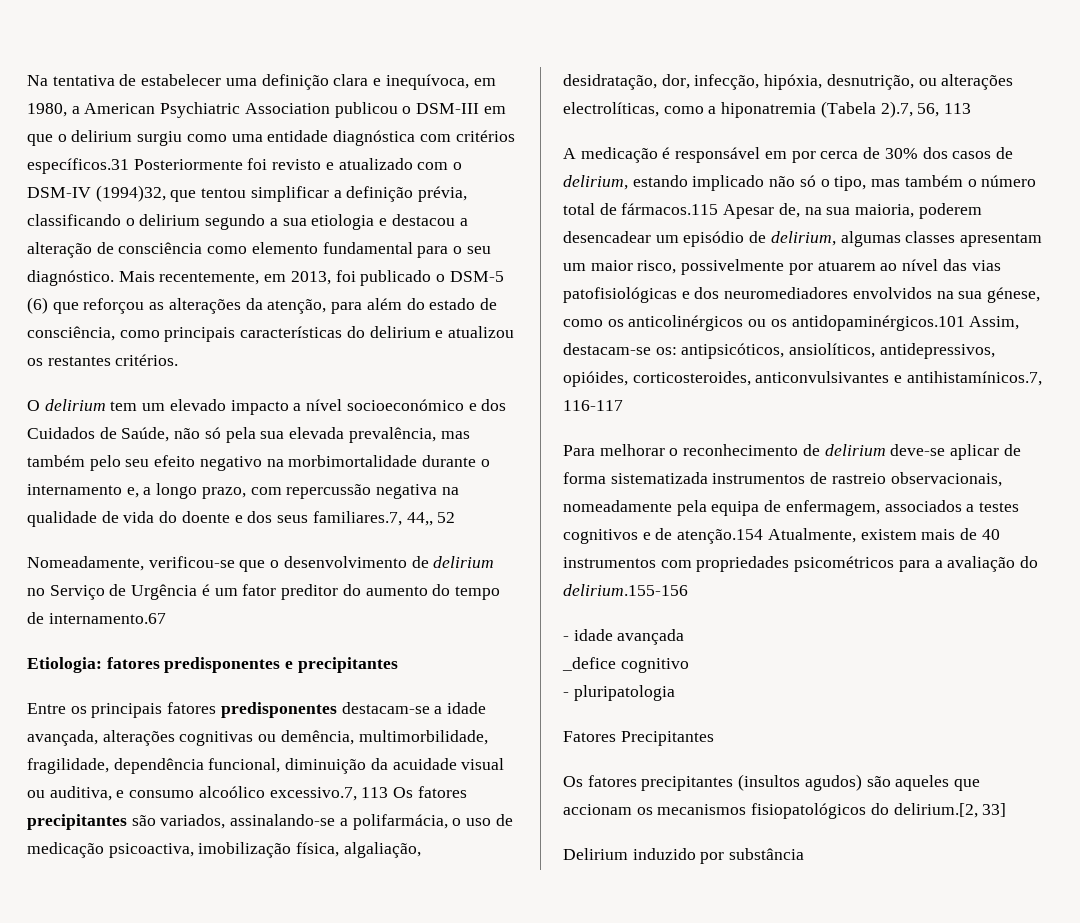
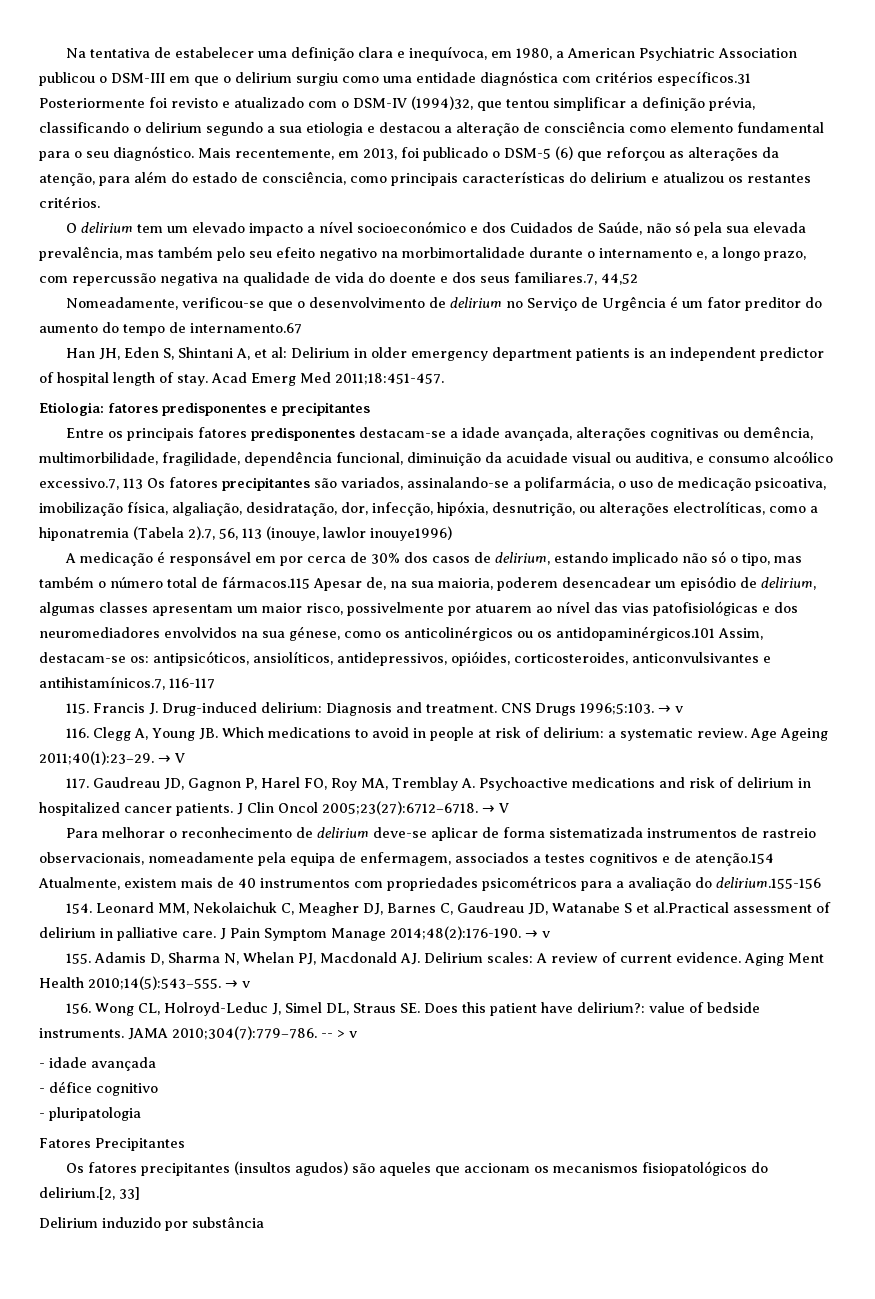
- O delirium tem um elevado impacto a nível socioeconómico e dos Cuidados de Saúde, não só pela sua elevada prevalência, mas também pelo seu efeito negativo na morbimortalidade durante o internamento e, a longo prazo, com repercussão negativa na qualidade de vida do doente e dos seus familiares.7, 44,, 52
+ O delirium tem um elevado impacto a nível socioeconómico e dos Cuidados de Saúde, não só pela sua elevada prevalência, mas também pelo seu efeito negativo na morbimortalidade durante o internamento e, a longo prazo, com repercussão negativa na qualidade de vida do doente e dos seus familiares.7, 44,52
+ Han JH, Eden S, Shintani A, et al: Delirium in older emergency department patients is an independent predictor of hospital length of stay. Acad Emerg Med 2011;18:451-457.
- Entre os principais fatores predisponentes destacam-se a idade avançada, alterações cognitivas ou demência, multimorbilidade, fragilidade, dependência funcional, diminuição da acuidade visual ou auditiva, e consumo alcoólico excessivo.7, 113 Os fatores precipitantes são variados, assinalando-se a polifarmácia, o uso de medicação psicoactiva, imobilização física, algaliação, desidratação, dor, infecção, hipóxia, desnutrição, ou alterações electrolíticas, como a hiponatremia (Tabela 2).7, 56, 113
+ Entre os principais fatores predisponentes destacam-se a idade avançada, alterações cognitivas ou demência, multimorbilidade, fragilidade, dependência funcional, diminuição da acuidade visual ou auditiva, e consumo alcoólico excessivo.7, 113 Os fatores precipitantes são variados, assinalando-se a polifarmácia, o uso de medicação psicoativa, imobilização física, algaliação, desidratação, dor, infecção, hipóxia, desnutrição, ou alterações electrolíticas, como a hiponatremia (Tabela 2).7, 56, 113 (inouye, lawlor inouye1996)
+ 115. Francis J. Drug-induced delirium: Diagnosis and treatment. CNS Drugs 1996;5:103. → v
+ 116. Clegg A, Young JB. Which medications to avoid in people at risk of delirium: a systematic review. Age Ageing 2011;40(1):23–29. → V
+ 117. Gaudreau JD, Gagnon P, Harel FO, Roy MA, Tremblay A. Psychoactive medications and risk of delirium in hospitalized cancer patients. J Clin Oncol 2005;23(27):6712–6718. → V
+ 154. Leonard MM, Nekolaichuk C, Meagher DJ, Barnes C, Gaudreau JD, Watanabe S et al.Practical assessment of delirium in palliative care. J Pain Symptom Manage 2014;48(2):176-190. → v
+ 155. Adamis D, Sharma N, Whelan PJ, Macdonald AJ. Delirium scales: A review of current evidence. Aging Ment Health 2010;14(5):543–555. → v
+ 156. Wong CL, Holroyd-Leduc J, Simel DL, Straus SE. Does this patient have delirium?: value of bedside instruments. JAMA 2010;304(7):779–786. -- > v
- _defice cognitivo
+ - défice cognitivo

